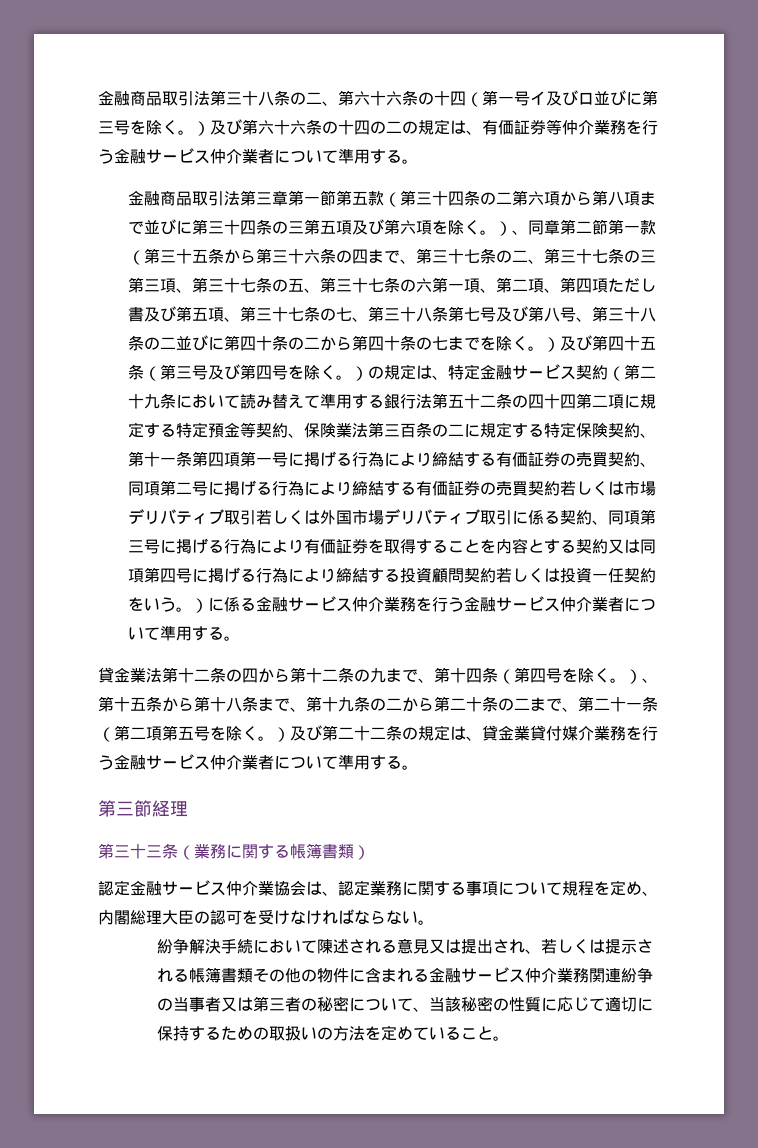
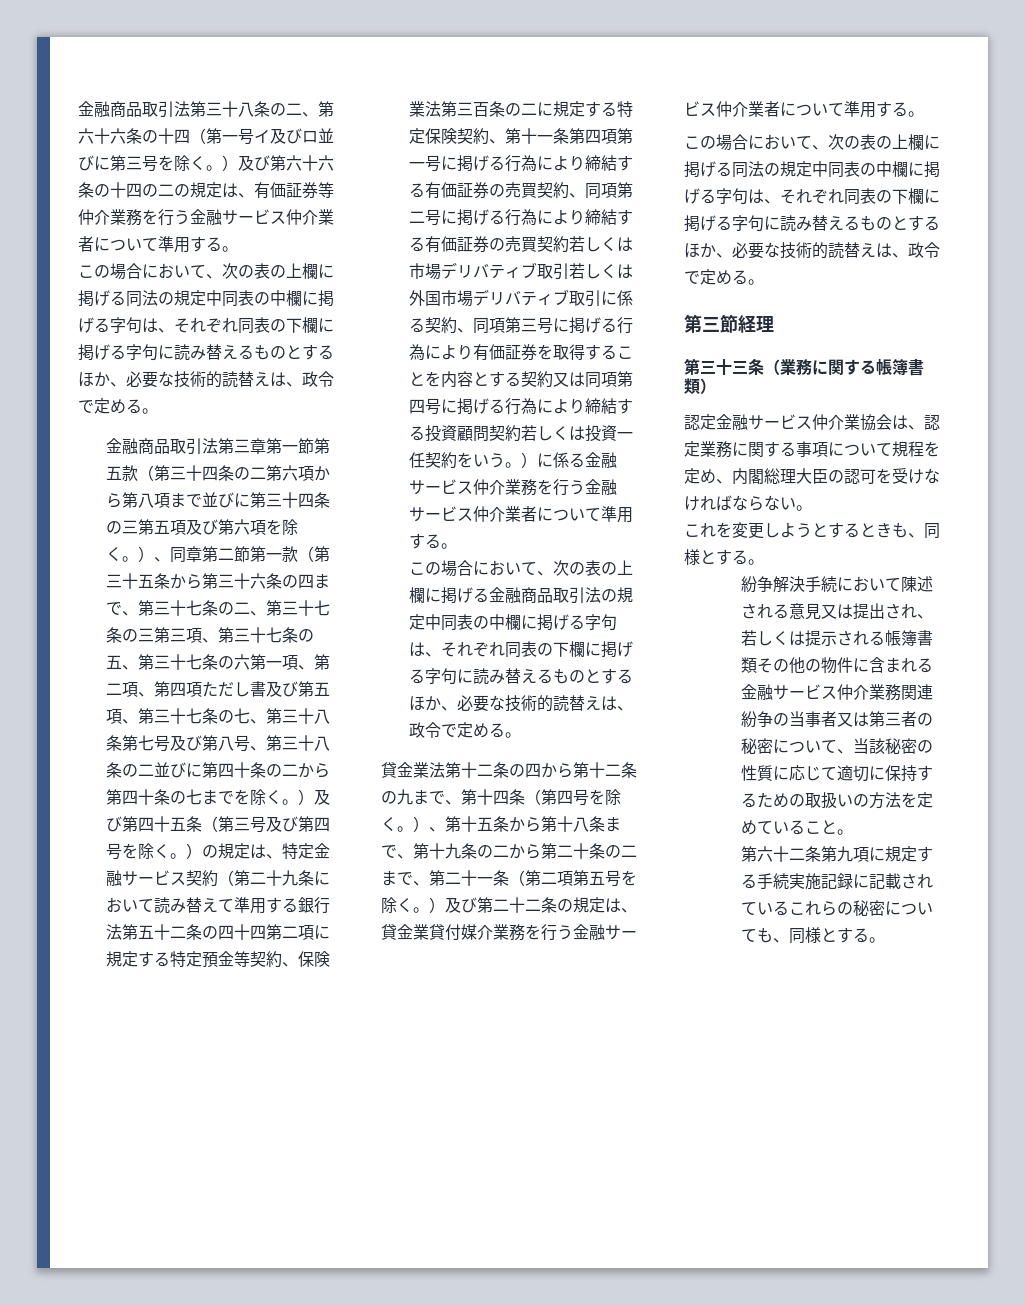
  金融商品取引法第三十八条の二、第六十六条の十四（第一号イ及びロ並びに第三号を除く。）及び第六十六条の十四の二の規定は、有価証券等仲介業務を行う金融サービス仲介業者について準用する。
+ この場合において、次の表の上欄に掲げる同法の規定中同表の中欄に掲げる字句は、それぞれ同表の下欄に掲げる字句に読み替えるものとするほか、必要な技術的読替えは、政令で定める。
+ この場合において、次の表の上欄に掲げる金融商品取引法の規定中同表の中欄に掲げる字句は、それぞれ同表の下欄に掲げる字句に読み替えるものとするほか、必要な技術的読替えは、政令で定める。
  貸金業法第十二条の四から第十二条の九まで、第十四条（第四号を除く。）、第十五条から第十八条まで、第十九条の二から第二十条の二まで、第二十一条（第二項第五号を除く。）及び第二十二条の規定は、貸金業貸付媒介業務を行う金融サービス仲介業者について準用する。
+ この場合において、次の表の上欄に掲げる同法の規定中同表の中欄に掲げる字句は、それぞれ同表の下欄に掲げる字句に読み替えるものとするほか、必要な技術的読替えは、政令で定める。
+ これを変更しようとするときも、同様とする。
+ 第六十二条第九項に規定する手続実施記録に記載されているこれらの秘密についても、同様とする。

